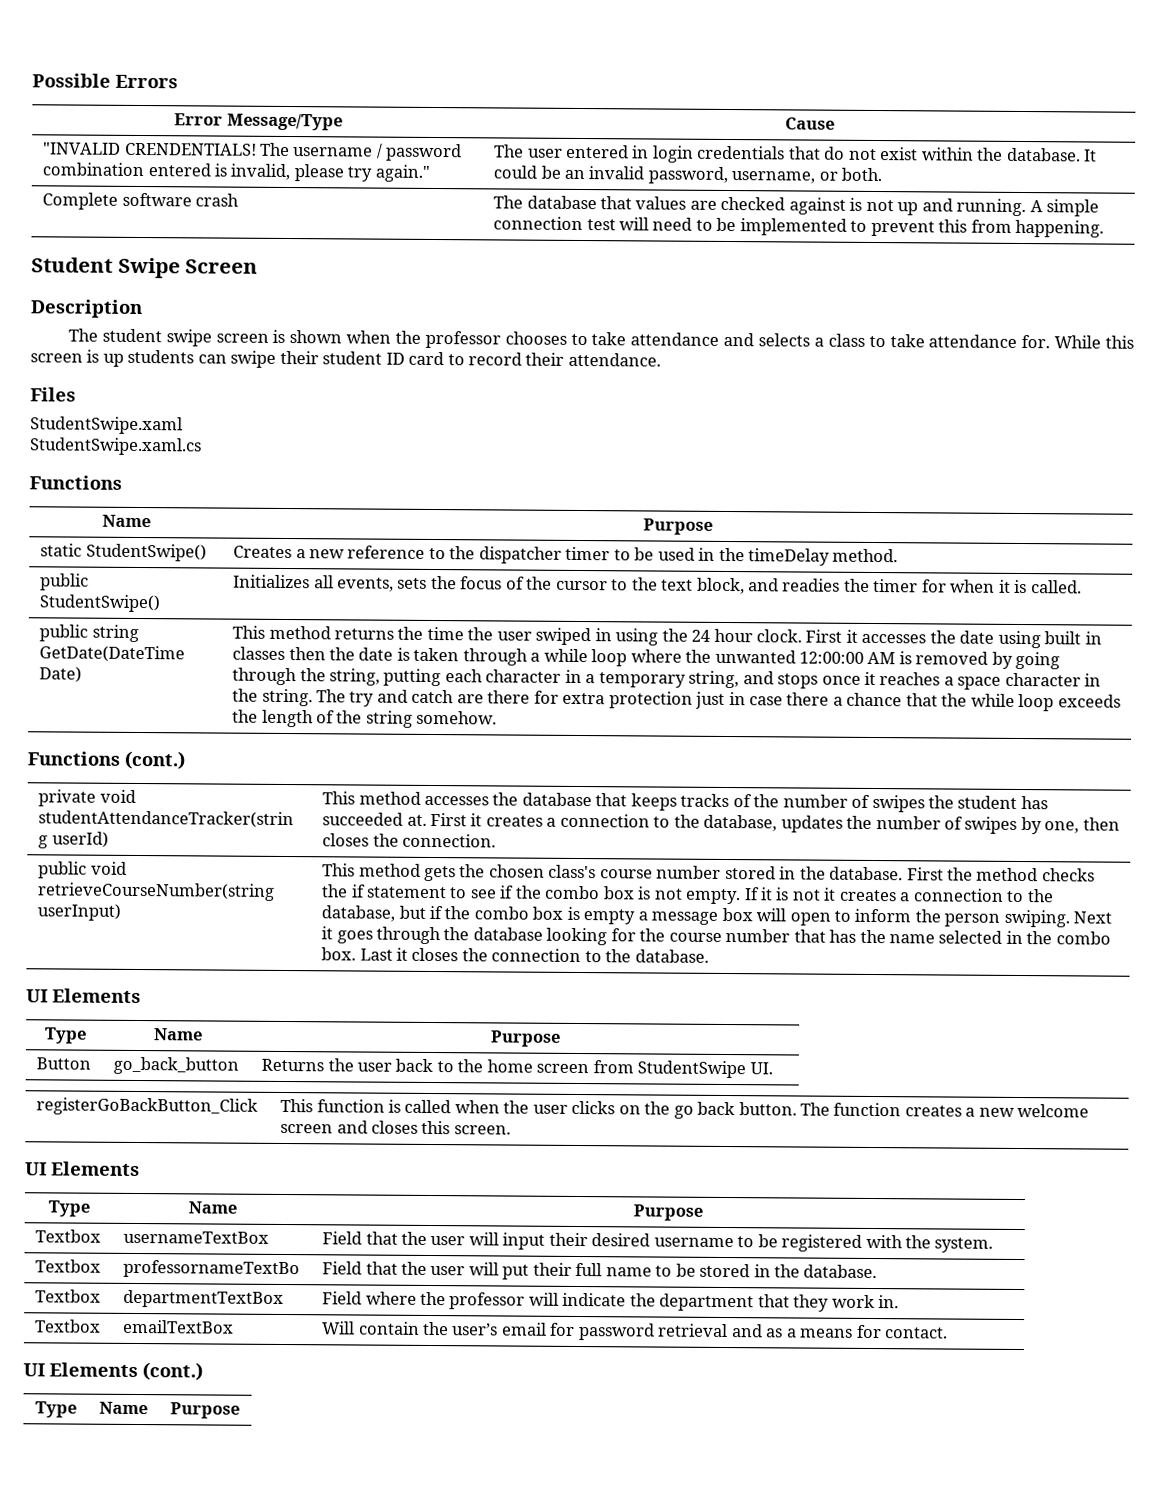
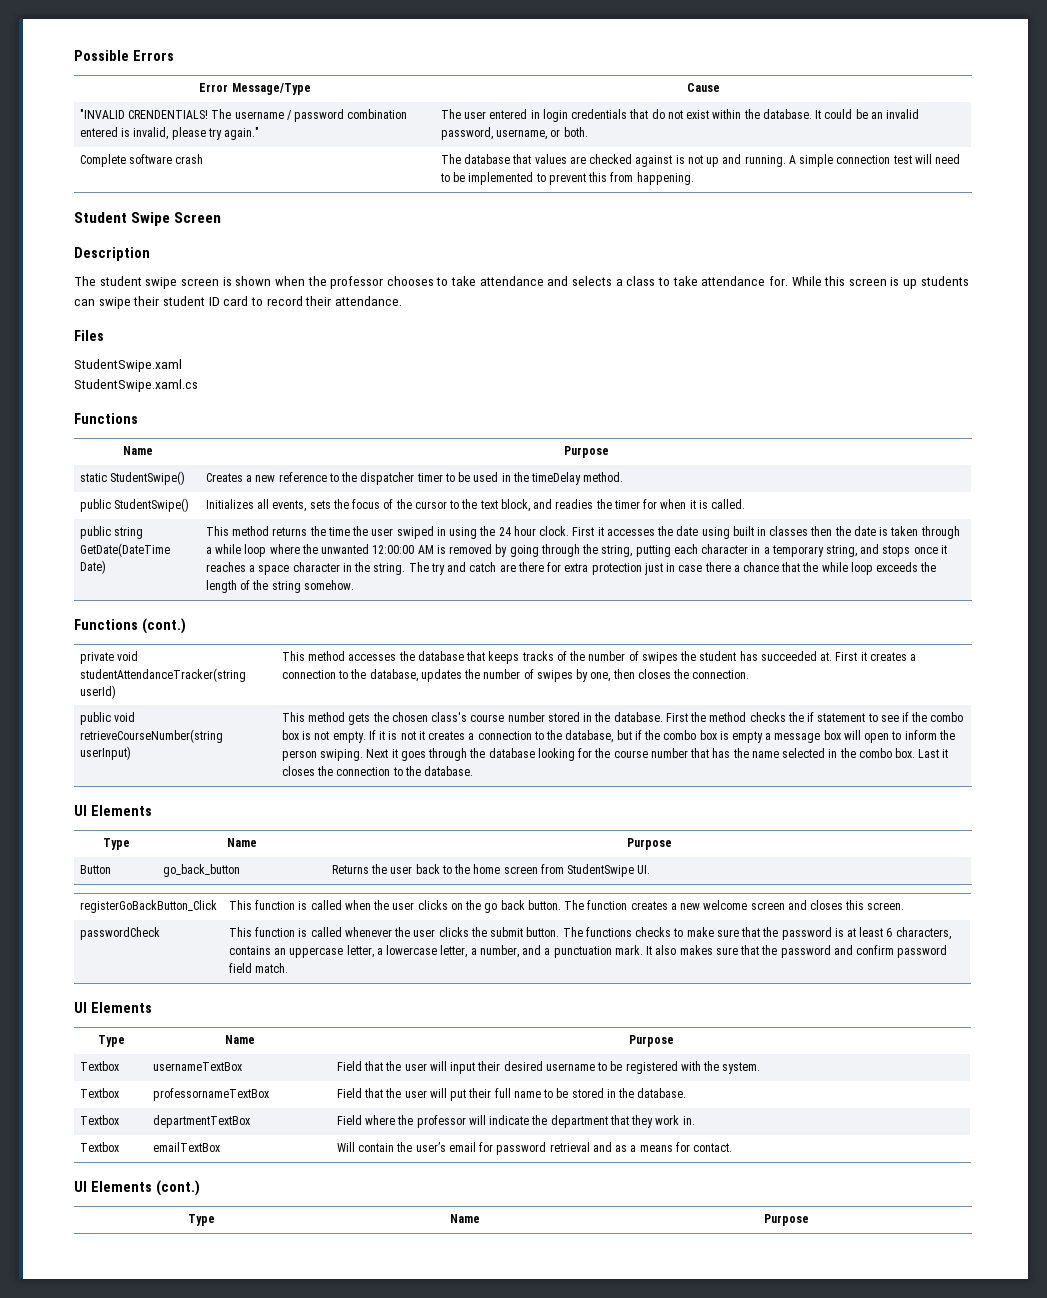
+ passwordCheck | This function is called whenever the user clicks the submit button. The functions checks to make sure that the password is at least 6 characters, contains an uppercase letter, a lowercase letter, a number, and a punctuation mark. It also makes sure that the password and confirm password field match.
- Textbox | professornameTextBo | Field that the user will put their full name to be stored in the database.
+ Textbox | professornameTextBox | Field that the user will put their full name to be stored in the database.

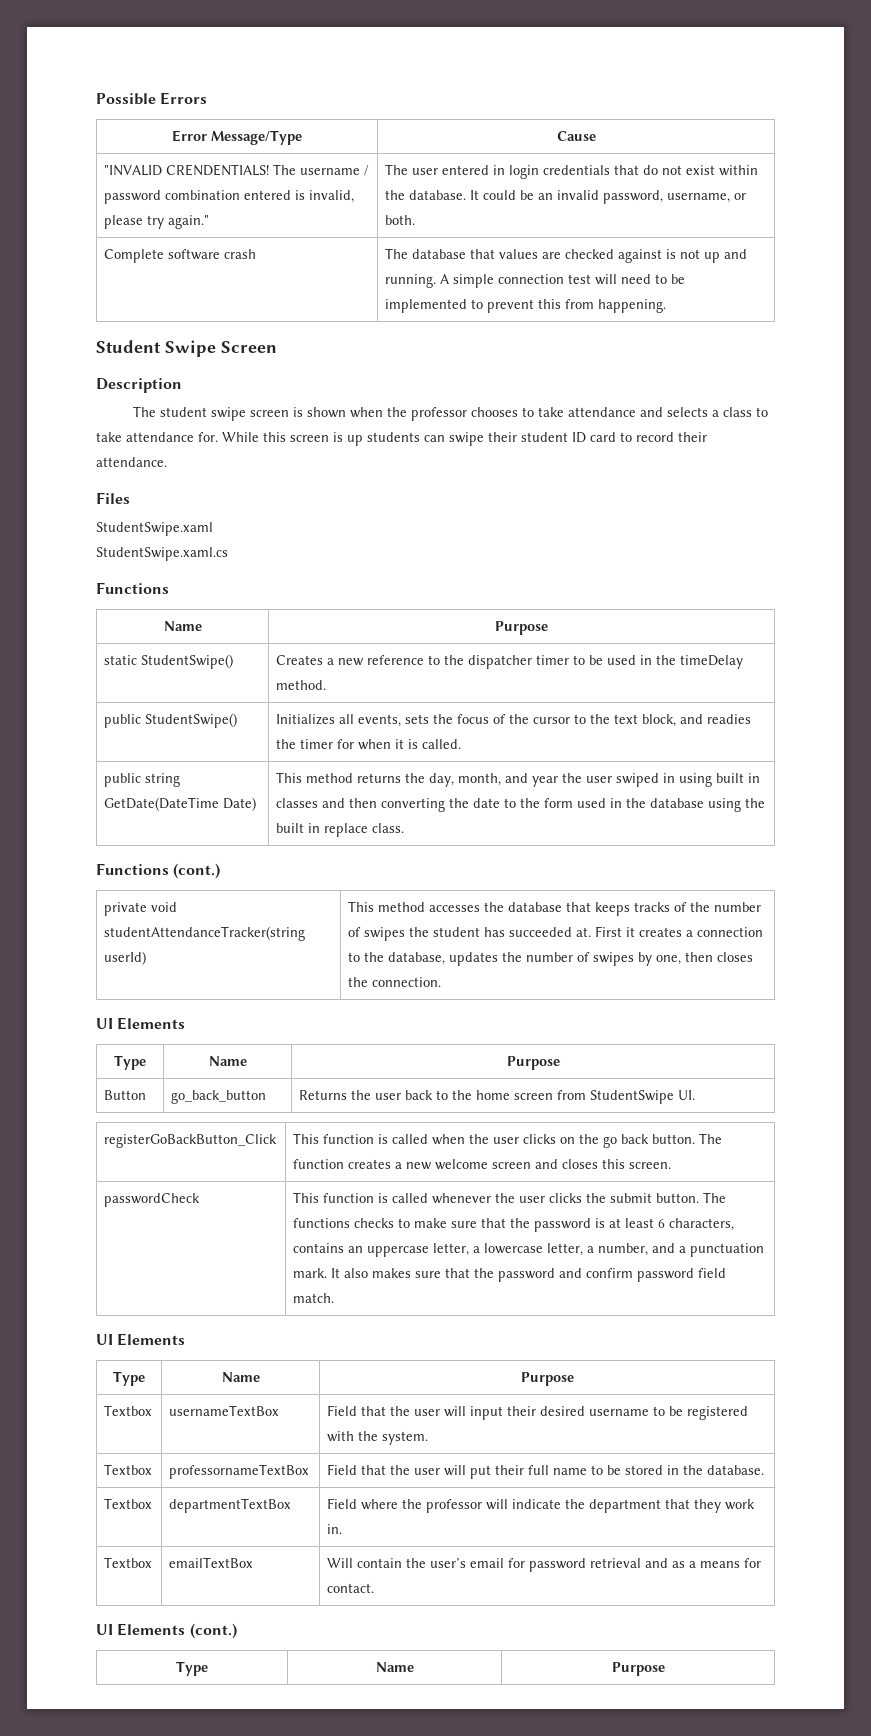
- This method returns the time the user swiped in using the 24 hour clock. First it accesses the date using built in classes then the date is taken through a while loop where the unwanted 12:00:00 AM is removed by going through the string, putting each character in a temporary string, and stops once it reaches a space character in the string. The try and catch are there for extra protection just in case there a chance that the while loop exceeds the length of the string somehow.
+ This method returns the day, month, and year the user swiped in using built in classes and then converting the date to the form used in the database using the built in replace class.
- public void retrieveCourseNumber(string userInput) | This method gets the chosen class's course number stored in the database. First the method checks the if statement to see if the combo box is not empty. If it is not it creates a connection to the database, but if the combo box is empty a message box will open to inform the person swiping. Next it goes through the database looking for the course number that has the name selected in the combo box. Last it closes the connection to the database.

